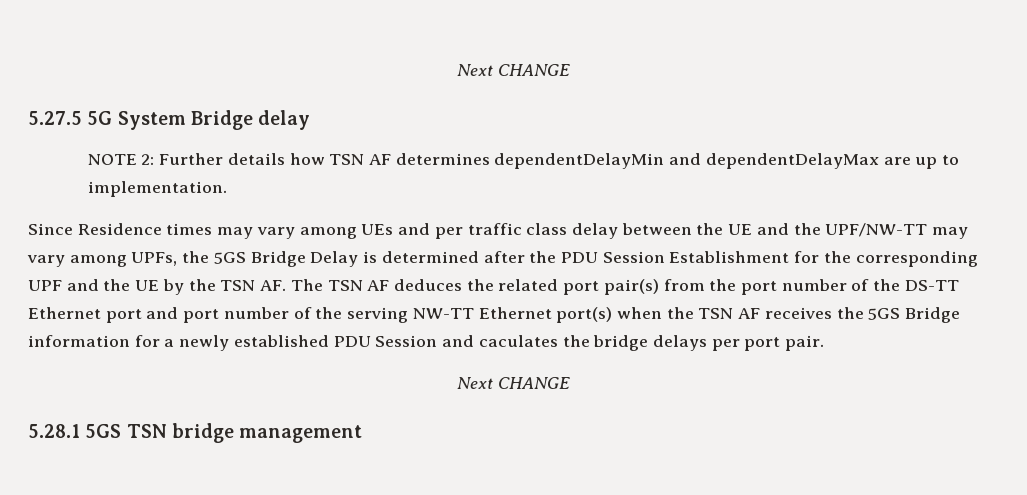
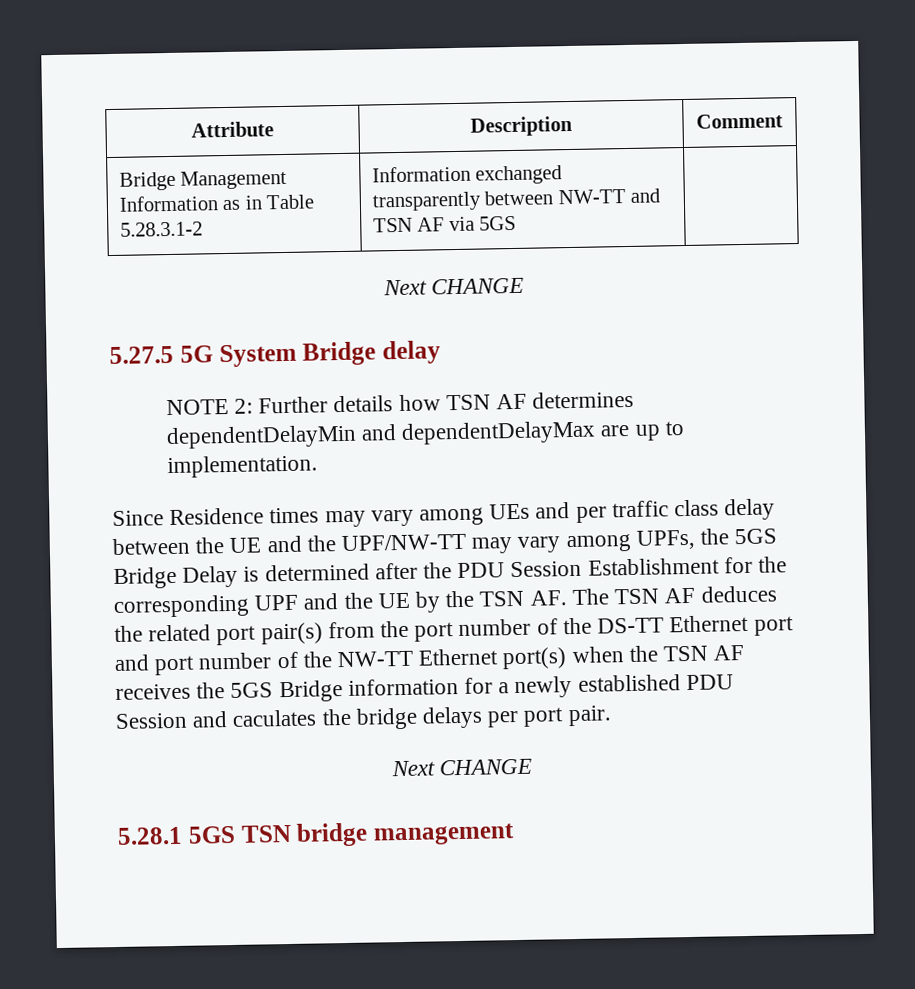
+ Attribute | Description | Comment
+ Bridge Management Information as in Table 5.28.3.1-2 | Information exchanged transparently between NW-TT and TSN AF via 5GS |
- Since Residence times may vary among UEs and per traffic class delay between the UE and the UPF/NW-TT may vary among UPFs, the 5GS Bridge Delay is determined after the PDU Session Establishment for the corresponding UPF and the UE by the TSN AF. The TSN AF deduces the related port pair(s) from the port number of the DS-TT Ethernet port and port number of the serving NW-TT Ethernet port(s) when the TSN AF receives the 5GS Bridge information for a newly established PDU Session and caculates the bridge delays per port pair.
+ Since Residence times may vary among UEs and per traffic class delay between the UE and the UPF/NW-TT may vary among UPFs, the 5GS Bridge Delay is determined after the PDU Session Establishment for the corresponding UPF and the UE by the TSN AF. The TSN AF deduces the related port pair(s) from the port number of the DS-TT Ethernet port and port number of the NW-TT Ethernet port(s) when the TSN AF receives the 5GS Bridge information for a newly established PDU Session and caculates the bridge delays per port pair.

